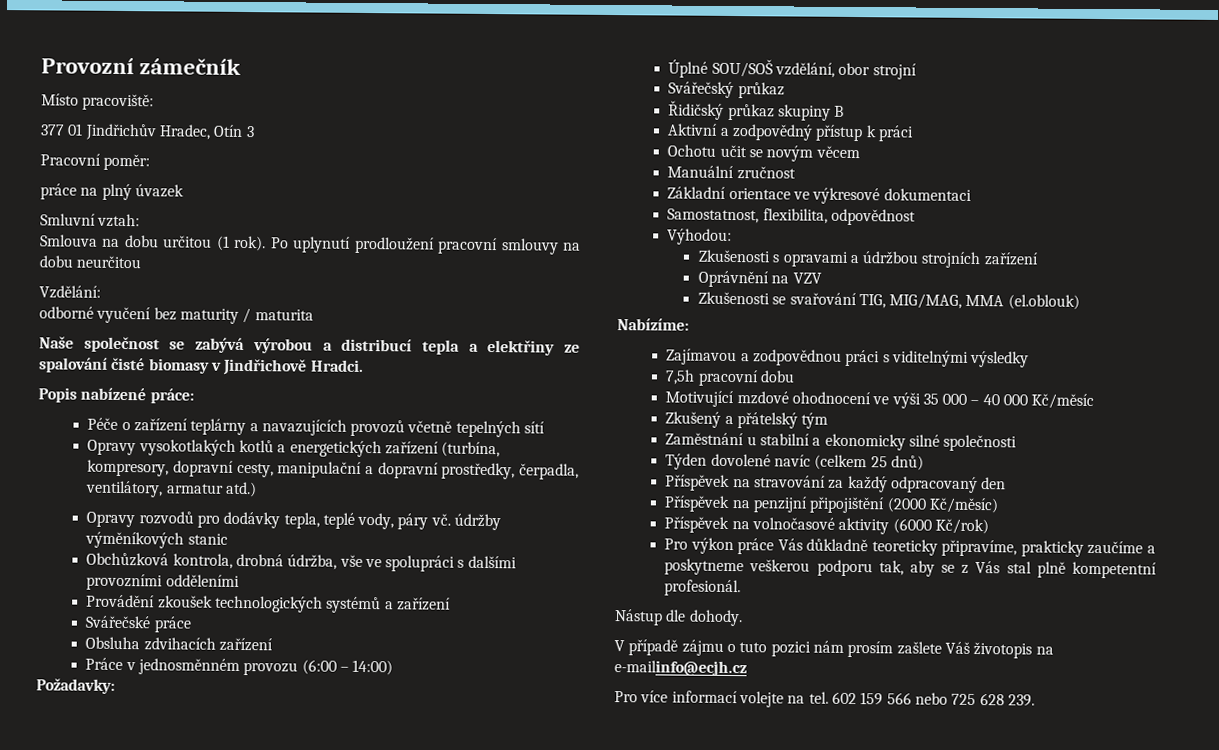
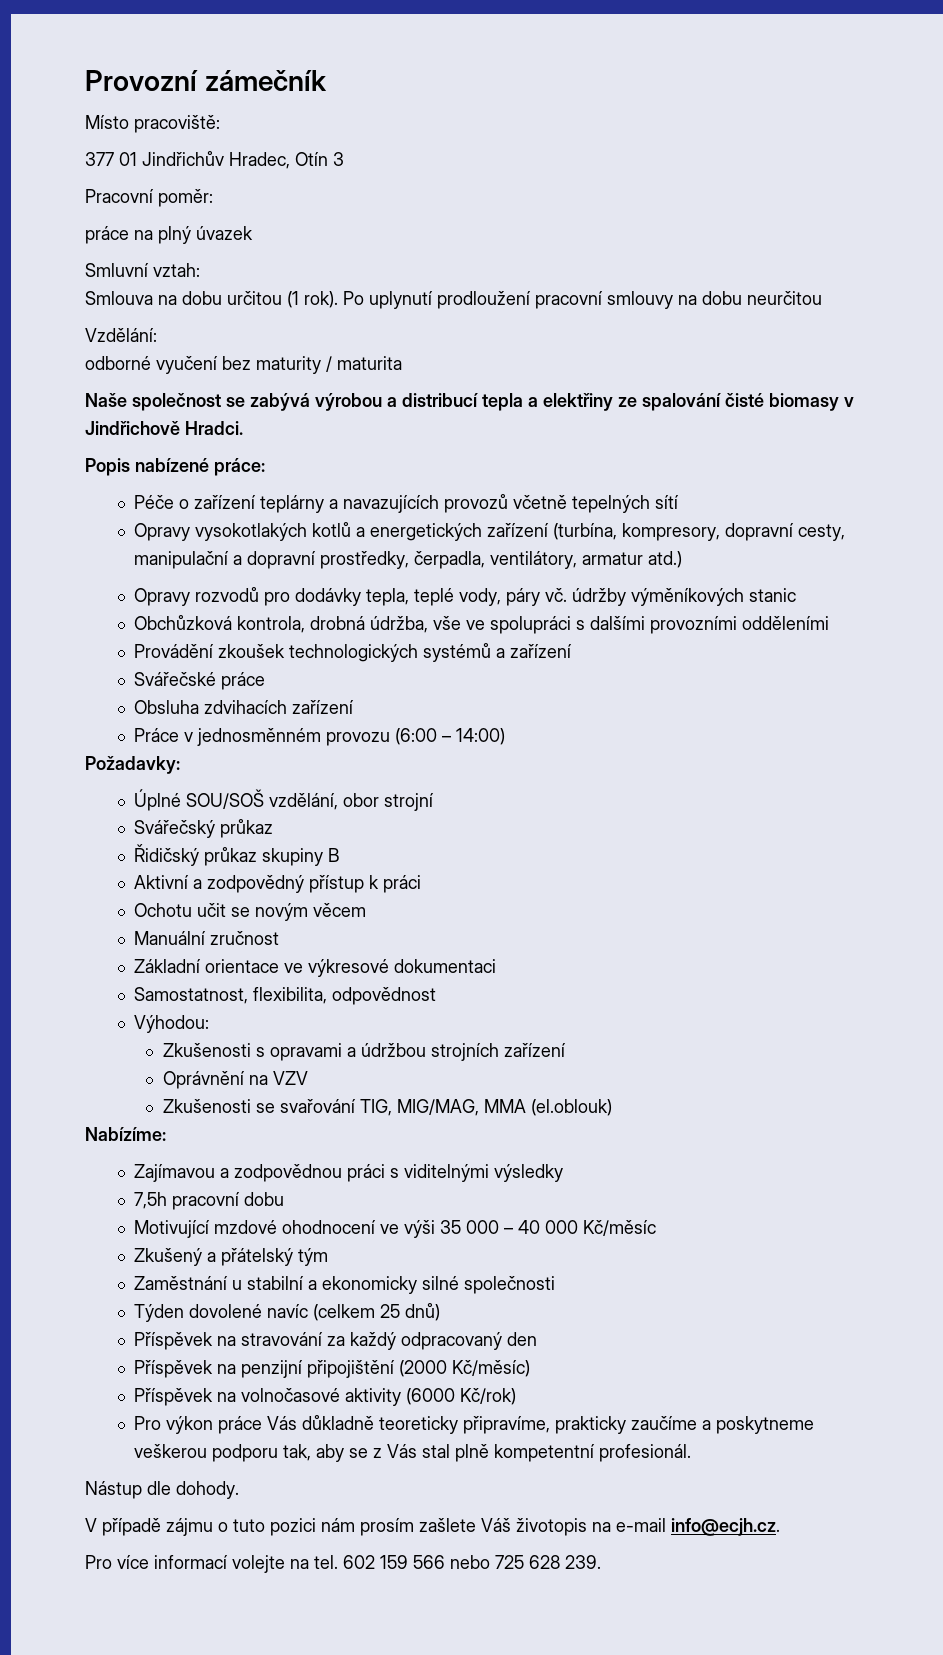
- V případě zájmu o tuto pozici nám prosím zašlete Váš životopis na e-mailinfo@ecjh.cz
+ V případě zájmu o tuto pozici nám prosím zašlete Váš životopis na e-mail info@ecjh.cz.

